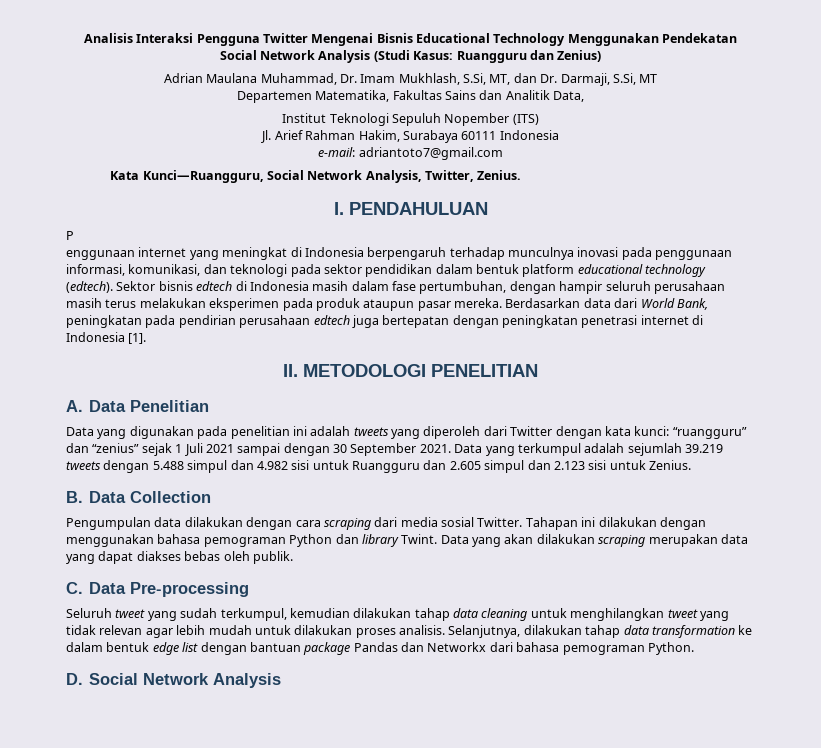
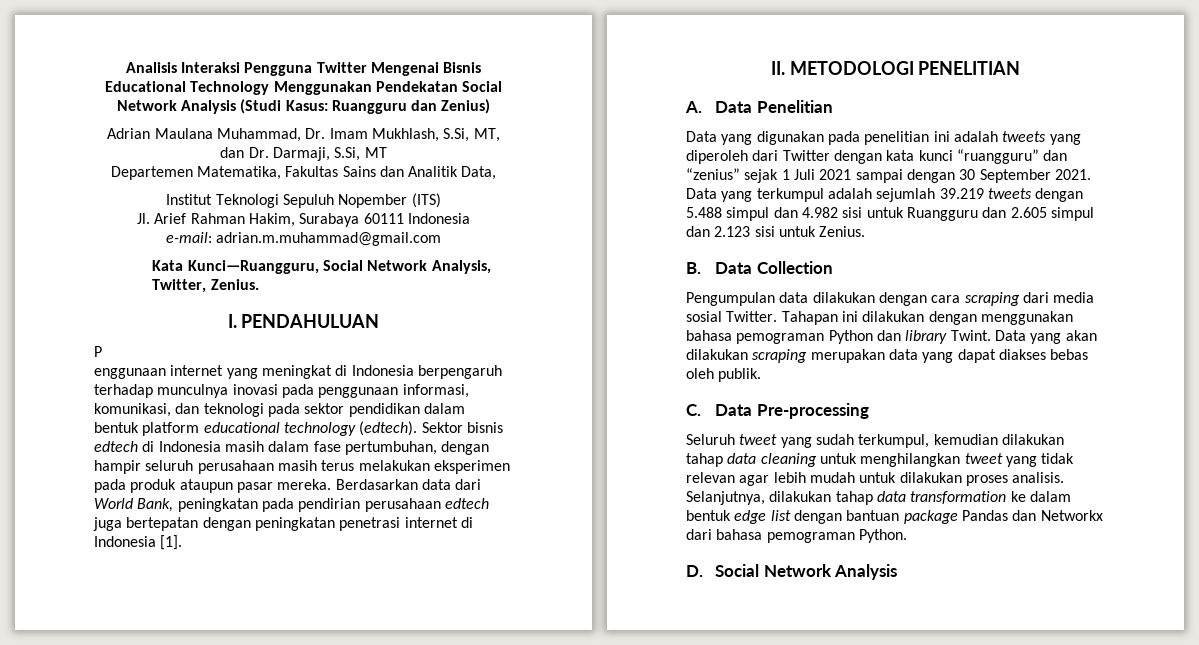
- e-mail: adriantoto7@gmail.com
+ e-mail: adrian.m.muhammad@gmail.com
- Data yang digunakan pada penelitian ini adalah tweets yang diperoleh dari Twitter dengan kata kunci: “ruangguru” dan “zenius” sejak 1 Juli 2021 sampai dengan 30 September 2021.
+ Data yang digunakan pada penelitian ini adalah tweets yang diperoleh dari Twitter dengan kata kunci “ruangguru” dan “zenius” sejak 1 Juli 2021 sampai dengan 30 September 2021.

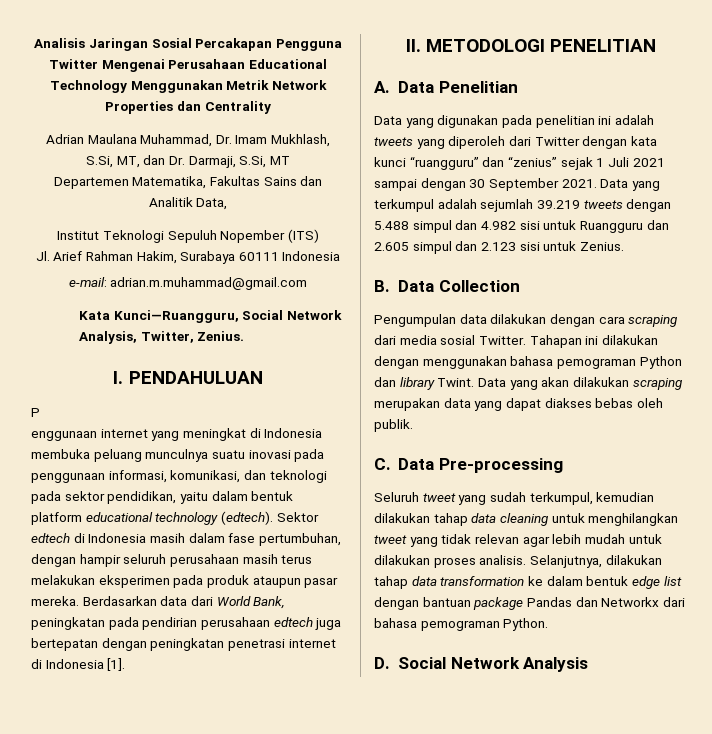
- Analisis Interaksi Pengguna Twitter Mengenai Bisnis Educational Technology Menggunakan Pendekatan Social Network Analysis (Studi Kasus: Ruangguru dan Zenius)
+ Analisis Jaringan Sosial Percakapan Pengguna Twitter Mengenai Perusahaan Educational Technology Menggunakan Metrik Network Properties dan Centrality
- enggunaan internet yang meningkat di Indonesia berpengaruh terhadap munculnya inovasi pada penggunaan informasi, komunikasi, dan teknologi pada sektor pendidikan dalam bentuk platform educational technology (edtech).
+ enggunaan internet yang meningkat di Indonesia membuka peluang munculnya suatu inovasi pada penggunaan informasi, komunikasi, dan teknologi pada sektor pendidikan, yaitu dalam bentuk platform educational technology (edtech).
- Sektor bisnis edtech di Indonesia masih dalam fase pertumbuhan, dengan hampir seluruh perusahaan masih terus melakukan eksperimen pada produk ataupun pasar mereka.
+ Sektor edtech di Indonesia masih dalam fase pertumbuhan, dengan hampir seluruh perusahaan masih terus melakukan eksperimen pada produk ataupun pasar mereka.

